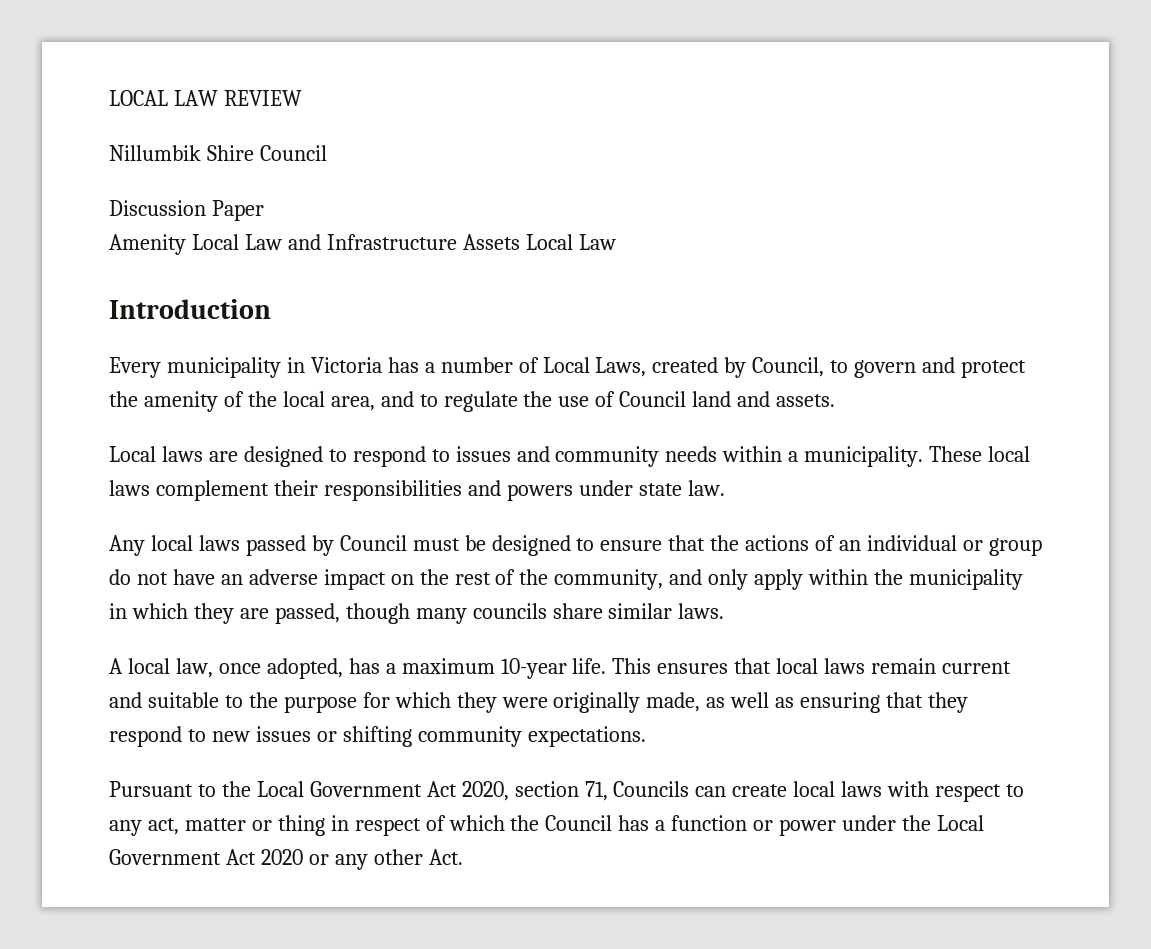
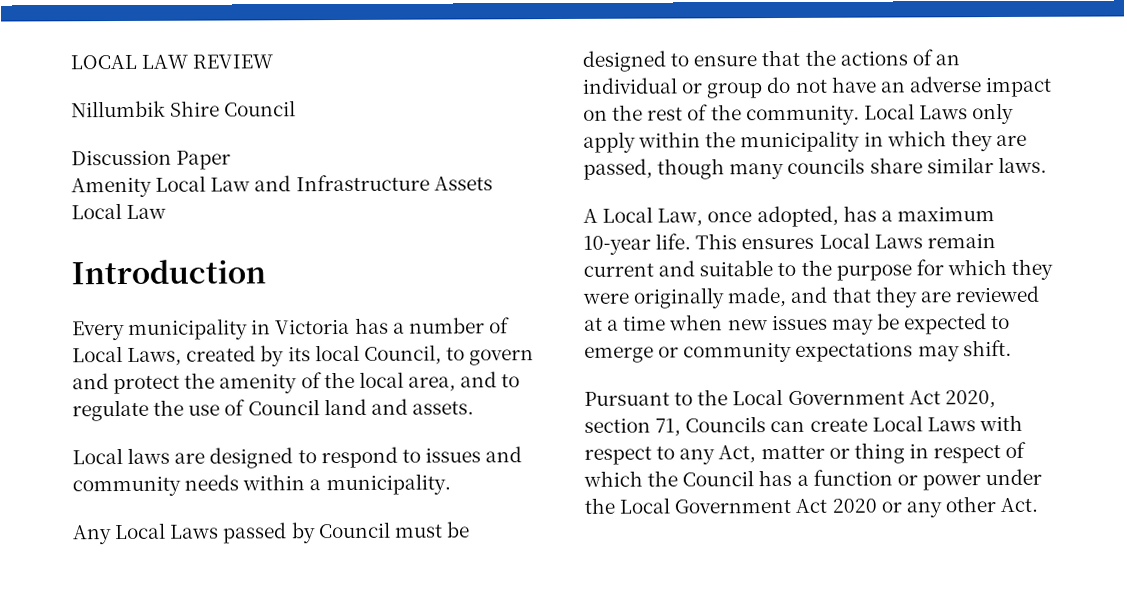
- Every municipality in Victoria has a number of Local Laws, created by Council, to govern and protect the amenity of the local area, and to regulate the use of Council land and assets.
+ Every municipality in Victoria has a number of Local Laws, created by its local Council, to govern and protect the amenity of the local area, and to regulate the use of Council land and assets.
- These local laws complement their responsibilities and powers under state law.
- Any local laws passed by Council must be designed to ensure that the actions of an individual or group do not have an adverse impact on the rest of the community, and only apply within the municipality in which they are passed, though many councils share similar laws.
+ Any Local Laws passed by Council must be designed to ensure that the actions of an individual or group do not have an adverse impact on the rest of the community. Local Laws only apply within the municipality in which they are passed, though many councils share similar laws.
- A local law, once adopted, has a maximum 10-year life.
+ A Local Law, once adopted, has a maximum 10-year life.
- This ensures that local laws remain current and suitable to the purpose for which they were originally made, as well as ensuring that they respond to new issues or shifting community expectations.
+ This ensures Local Laws remain current and suitable to the purpose for which they were originally made, and that they are reviewed at a time when new issues may be expected to emerge or community expectations may shift.
- Pursuant to the Local Government Act 2020, section 71, Councils can create local laws with respect to any act, matter or thing in respect of which the Council has a function or power under the Local Government Act 2020 or any other Act.
+ Pursuant to the Local Government Act 2020, section 71, Councils can create Local Laws with respect to any Act, matter or thing in respect of which the Council has a function or power under the Local Government Act 2020 or any other Act.

